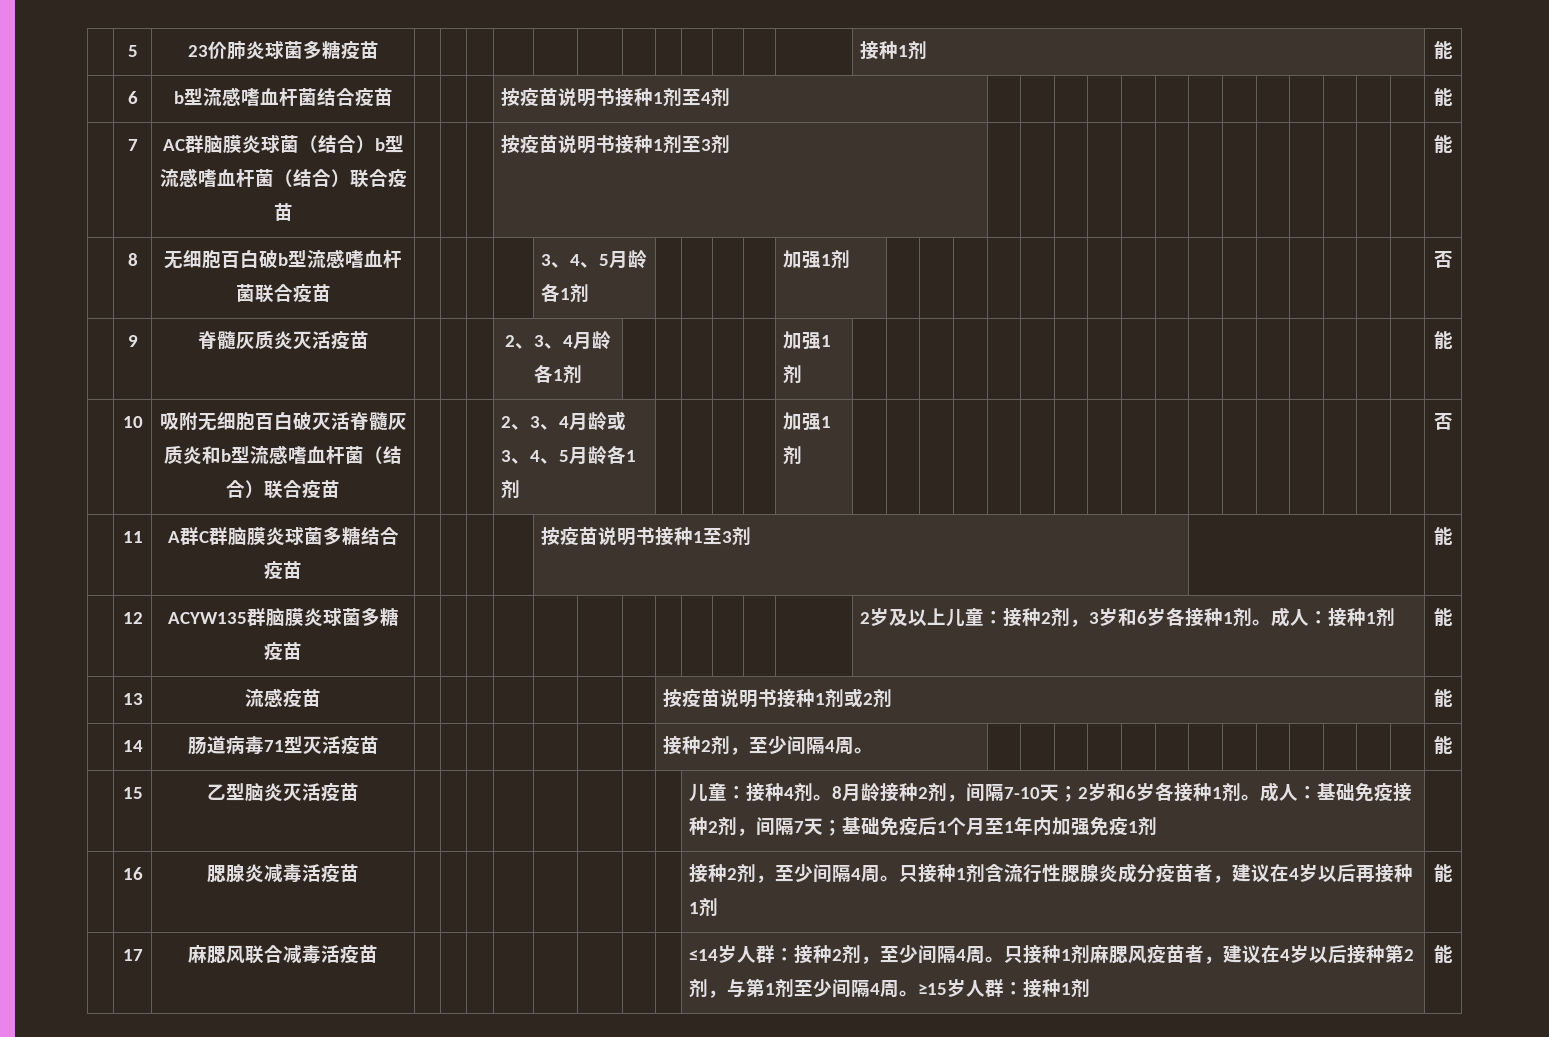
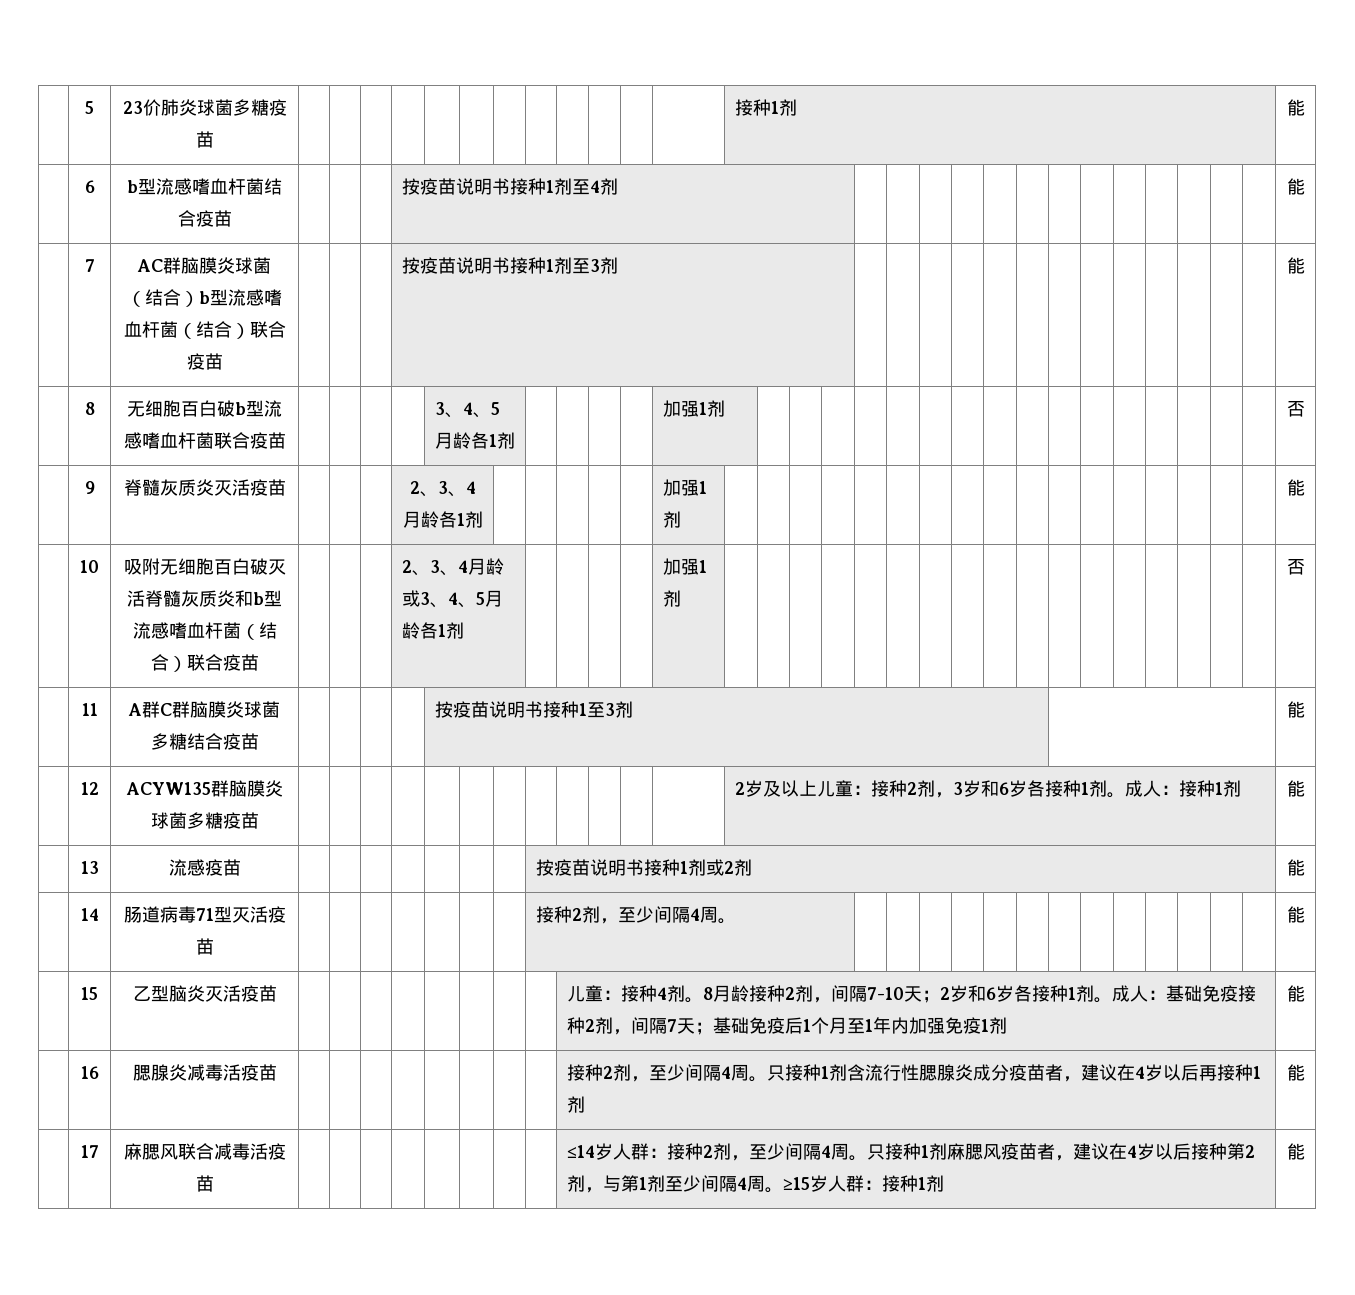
- 成人：基础免疫接种2剂，间隔7天；基础免疫后1个月至1年内加强免疫1剂
+ 成人：基础免疫接种2剂，间隔7天；基础免疫后1个月至1年内加强免疫1剂 | 能

